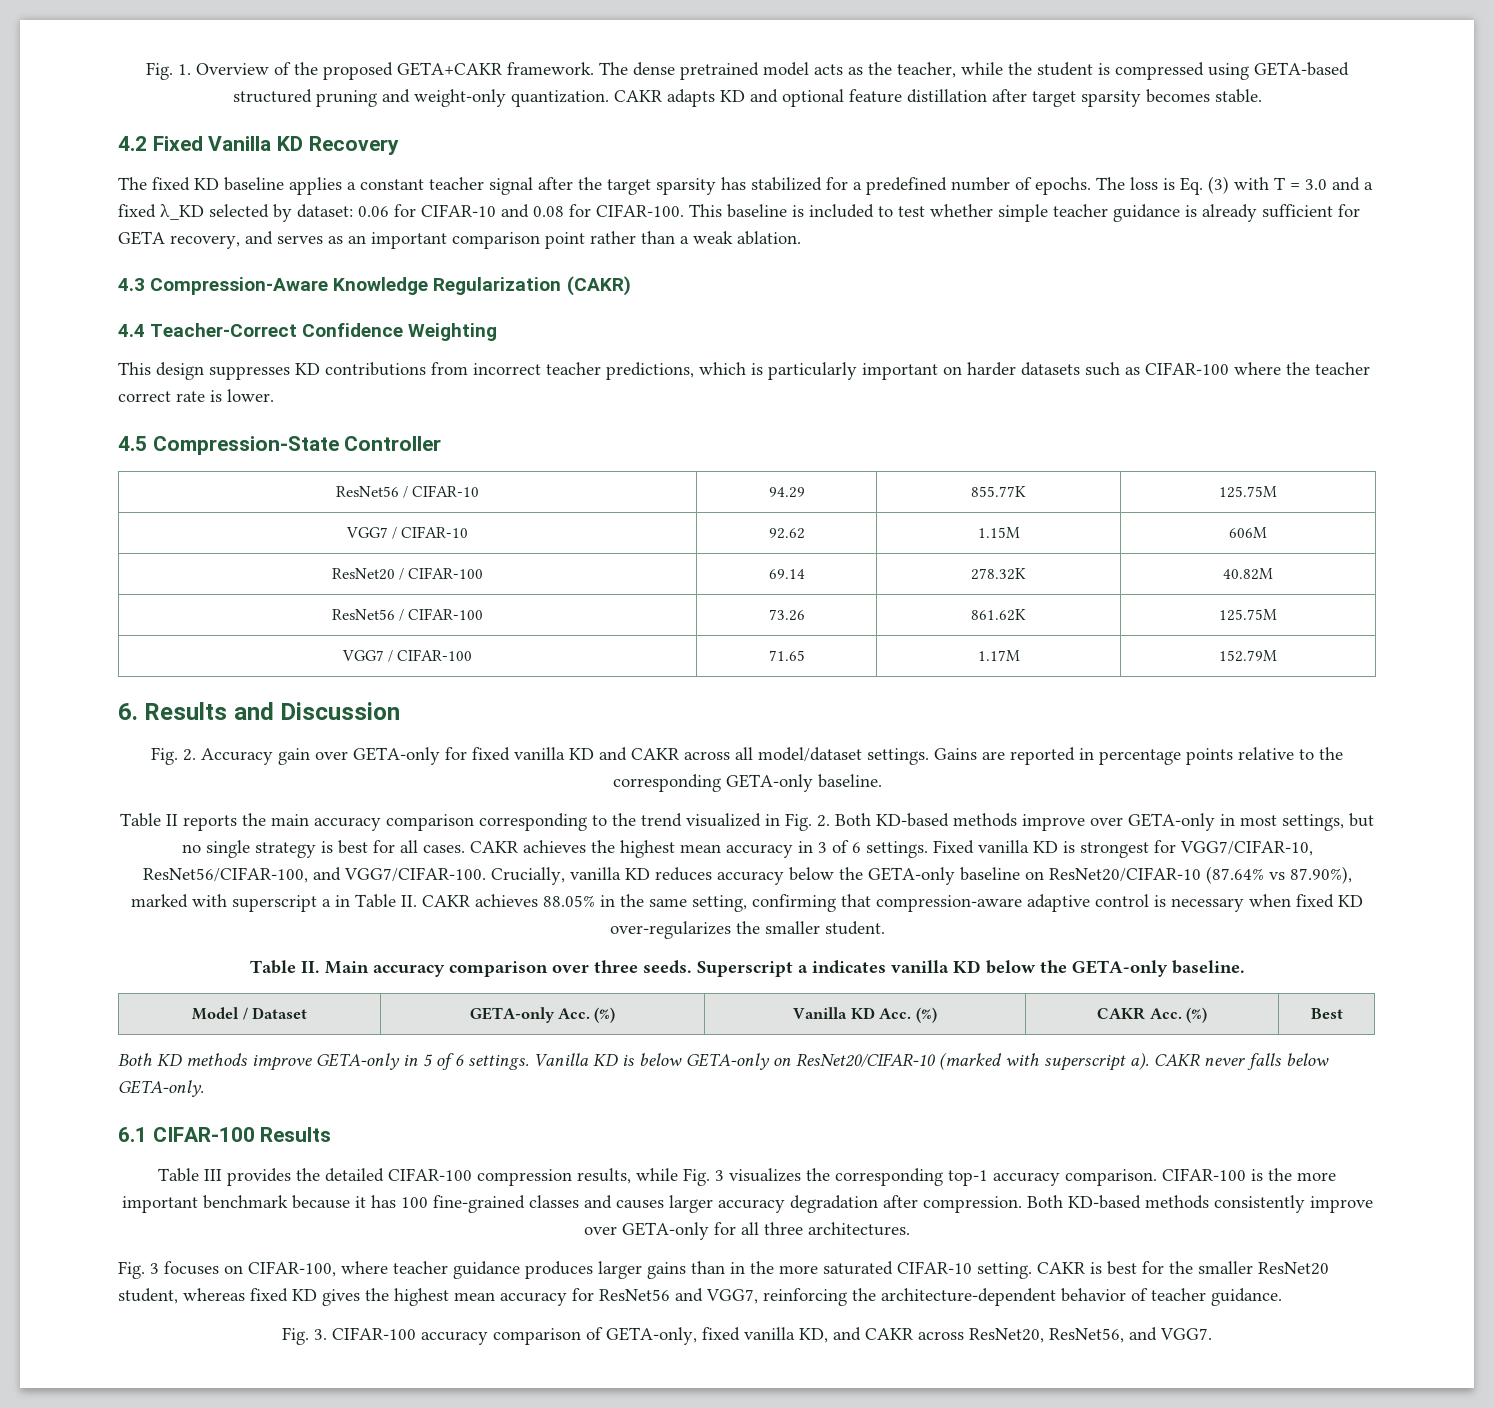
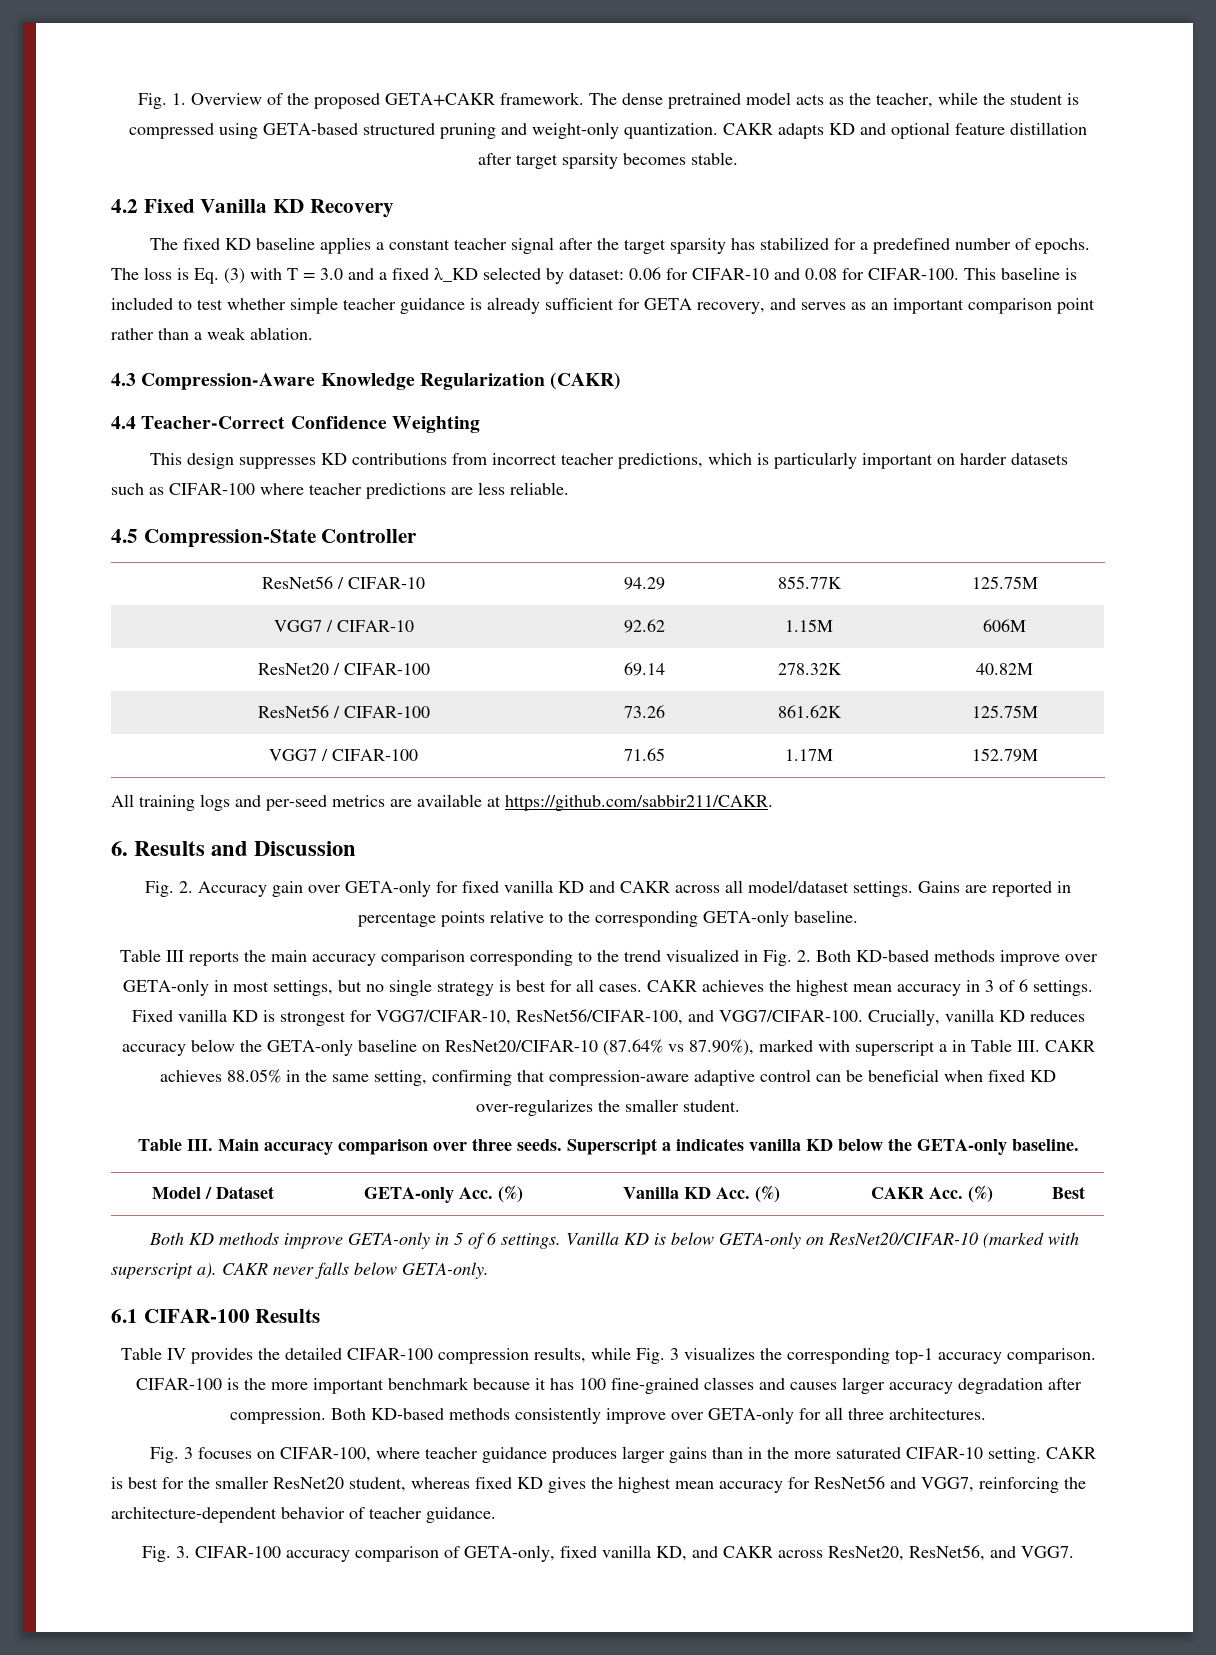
- This design suppresses KD contributions from incorrect teacher predictions, which is particularly important on harder datasets such as CIFAR-100 where the teacher correct rate is lower.
+ This design suppresses KD contributions from incorrect teacher predictions, which is particularly important on harder datasets such as CIFAR-100 where teacher predictions are less reliable.
+ All training logs and per-seed metrics are available at https://github.com/sabbir211/CAKR.
- Table II reports the main accuracy comparison corresponding to the trend visualized in Fig. 2. Both KD-based methods improve over GETA-only in most settings, but no single strategy is best for all cases.
+ Table III reports the main accuracy comparison corresponding to the trend visualized in Fig. 2. Both KD-based methods improve over GETA-only in most settings, but no single strategy is best for all cases.
- Crucially, vanilla KD reduces accuracy below the GETA-only baseline on ResNet20/CIFAR-10 (87.64% vs 87.90%), marked with superscript a in Table II. CAKR achieves 88.05% in the same setting, confirming that compression-aware adaptive control is necessary when fixed KD over-regularizes the smaller student.
+ Crucially, vanilla KD reduces accuracy below the GETA-only baseline on ResNet20/CIFAR-10 (87.64% vs 87.90%), marked with superscript a in Table III. CAKR achieves 88.05% in the same setting, confirming that compression-aware adaptive control can be beneficial when fixed KD over-regularizes the smaller student.
- Table II. Main accuracy comparison over three seeds.
+ Table III. Main accuracy comparison over three seeds.
- Table III provides the detailed CIFAR-100 compression results, while Fig. 3 visualizes the corresponding top-1 accuracy comparison.
+ Table IV provides the detailed CIFAR-100 compression results, while Fig. 3 visualizes the corresponding top-1 accuracy comparison.

